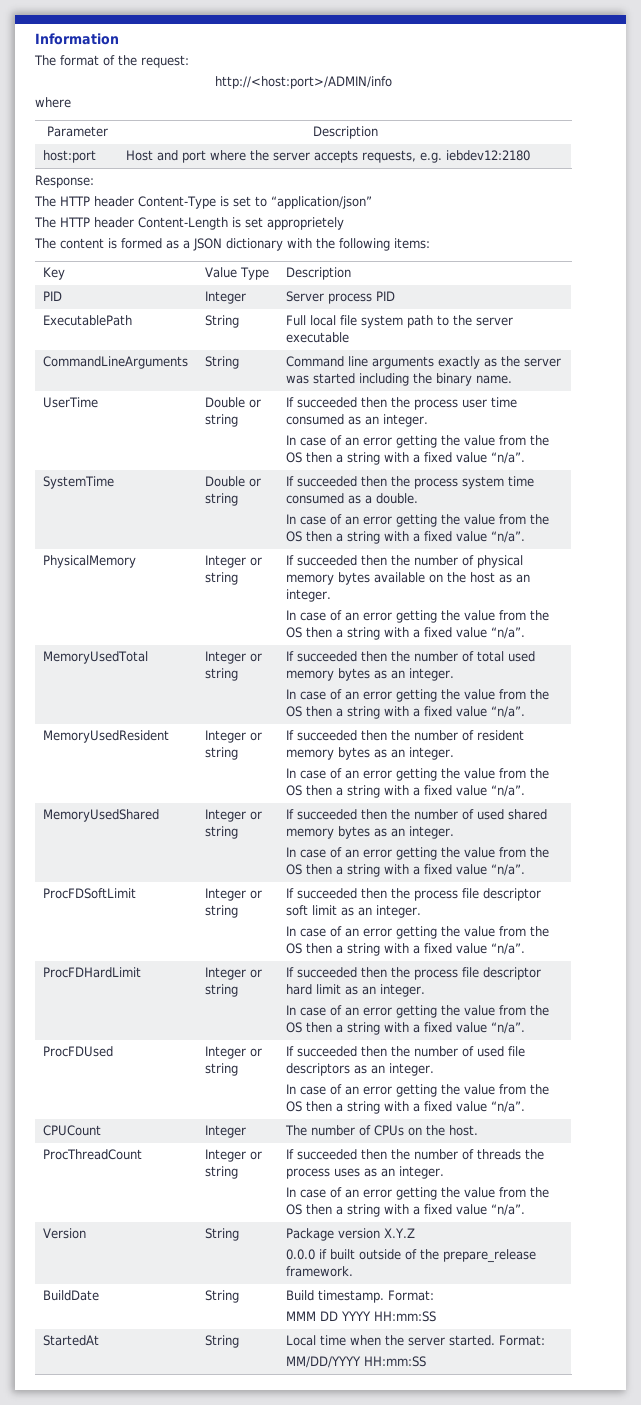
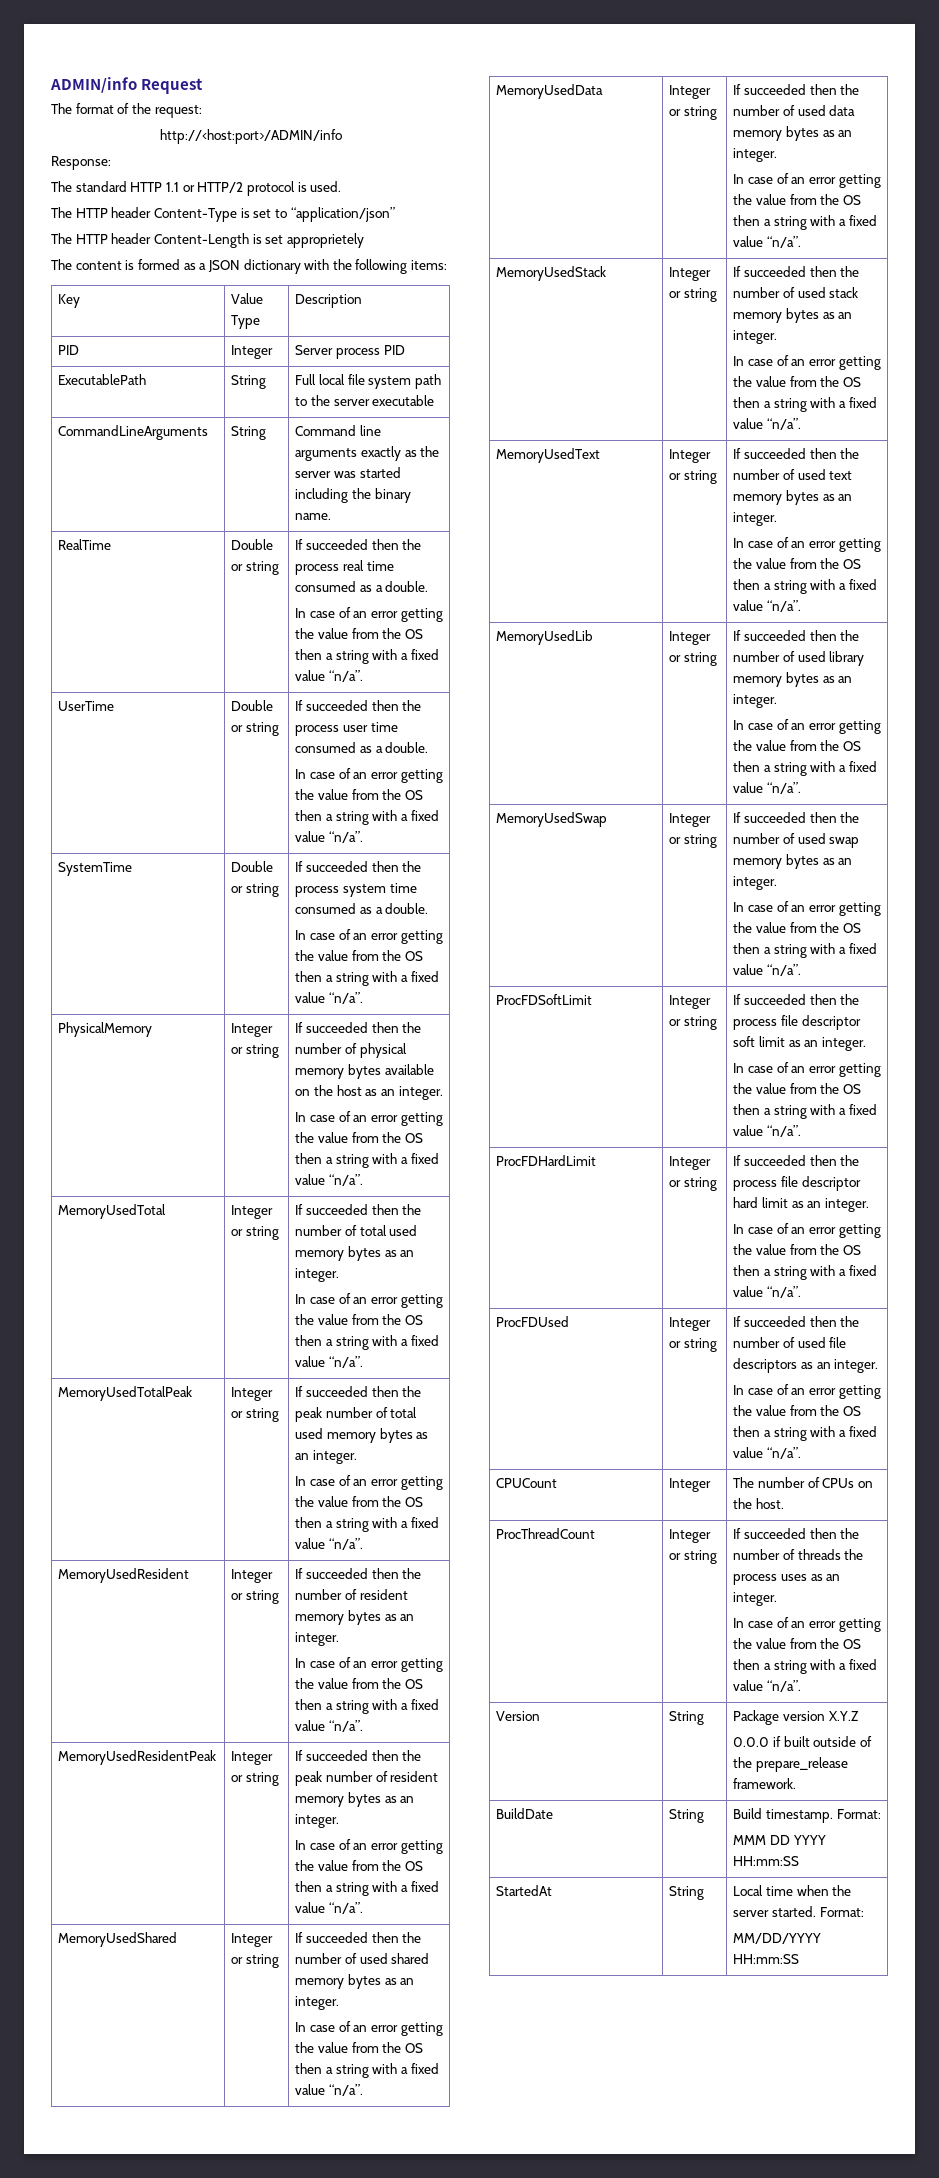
- Information
+ ADMIN/info Request
  http://<host:port>/ADMIN/info
- where
- Parameter | Description
- host:port | Host and port where the server accepts requests, e.g. iebdev12:2180
  Response:
+ The standard HTTP 1.1 or HTTP/2 protocol is used.
+ RealTime | Double or string | If succeeded then the process real time consumed as a double.
+ In case of an error getting the value from the OS then a string with a fixed value “n/a”.
- UserTime | Double or string | If succeeded then the process user time consumed as an integer.
+ UserTime | Double or string | If succeeded then the process user time consumed as a double.
+ MemoryUsedTotalPeak | Integer or string | If succeeded then the peak number of total used memory bytes as an integer.
+ In case of an error getting the value from the OS then a string with a fixed value “n/a”.
+ MemoryUsedResidentPeak | Integer or string | If succeeded then the peak number of resident memory bytes as an integer.
+ In case of an error getting the value from the OS then a string with a fixed value “n/a”.
+ MemoryUsedData | Integer or string | If succeeded then the number of used data memory bytes as an integer.
+ In case of an error getting the value from the OS then a string with a fixed value “n/a”.
+ MemoryUsedStack | Integer or string | If succeeded then the number of used stack memory bytes as an integer.
+ In case of an error getting the value from the OS then a string with a fixed value “n/a”.
+ MemoryUsedText | Integer or string | If succeeded then the number of used text memory bytes as an integer.
+ In case of an error getting the value from the OS then a string with a fixed value “n/a”.
+ MemoryUsedLib | Integer or string | If succeeded then the number of used library memory bytes as an integer.
+ In case of an error getting the value from the OS then a string with a fixed value “n/a”.
+ MemoryUsedSwap | Integer or string | If succeeded then the number of used swap memory bytes as an integer.
+ In case of an error getting the value from the OS then a string with a fixed value “n/a”.

